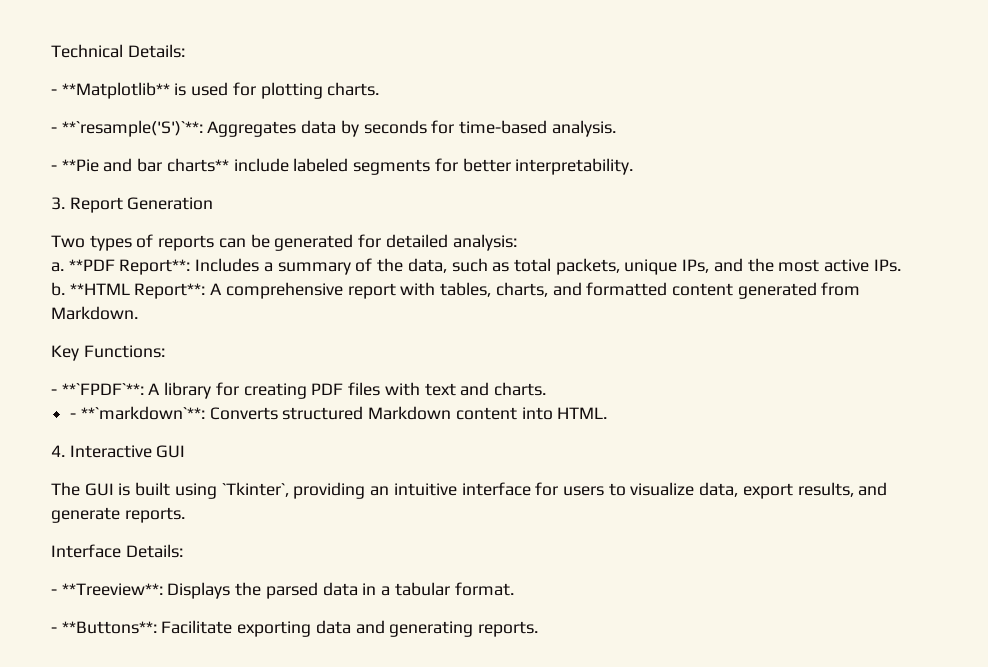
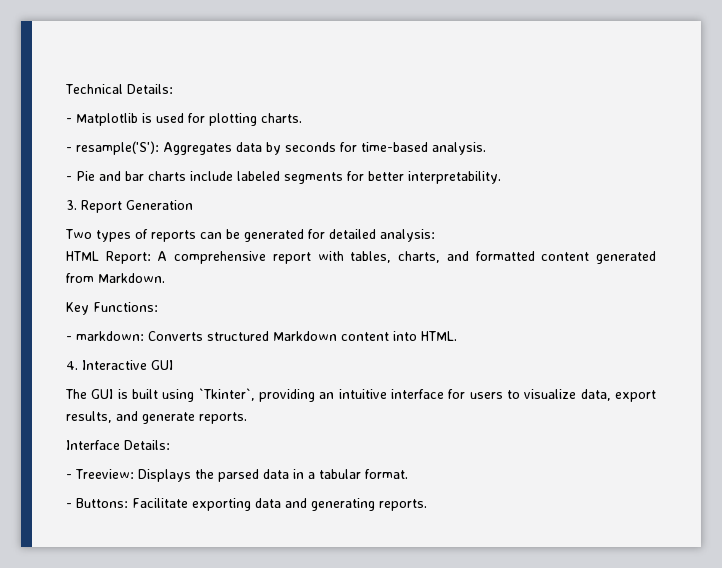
- - **Matplotlib** is used for plotting charts.
+ - Matplotlib is used for plotting charts.
- - **`resample('S')`**: Aggregates data by seconds for time-based analysis.
+ - resample('S'): Aggregates data by seconds for time-based analysis.
- - **Pie and bar charts** include labeled segments for better interpretability.
+ - Pie and bar charts include labeled segments for better interpretability.
- a. **PDF Report**: Includes a summary of the data, such as total packets, unique IPs, and the most active IPs.
- b. **HTML Report**: A comprehensive report with tables, charts, and formatted content generated from Markdown.
+ HTML Report: A comprehensive report with tables, charts, and formatted content generated from Markdown.
- - **`FPDF`**: A library for creating PDF files with text and charts.
- - **`markdown`**: Converts structured Markdown content into HTML.
+ - markdown: Converts structured Markdown content into HTML.
- - **Treeview**: Displays the parsed data in a tabular format.
+ - Treeview: Displays the parsed data in a tabular format.
- - **Buttons**: Facilitate exporting data and generating reports.
+ - Buttons: Facilitate exporting data and generating reports.

